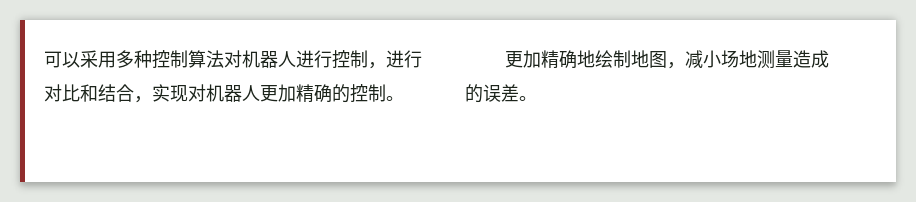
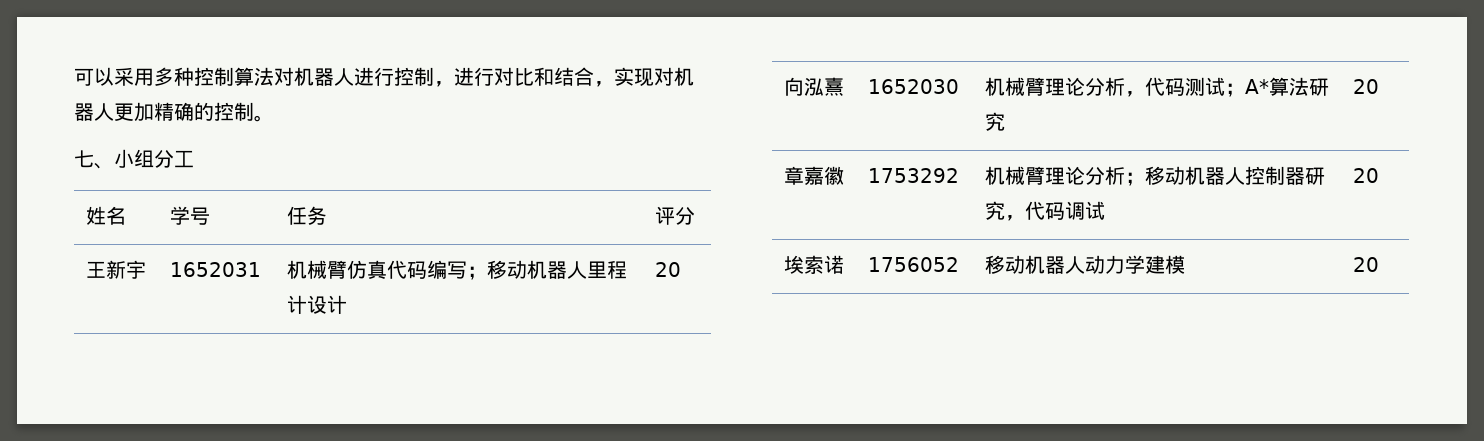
- 更加精确地绘制地图，减小场地测量造成的误差。
+ 七、小组分工
+ 姓名 | 学号 | 任务 | 评分
+ 王新宇 | 1652031 | 机械臂仿真代码编写；移动机器人里程计设计 | 20
+ 向泓熹 | 1652030 | 机械臂理论分析，代码测试；A*算法研究 | 20
+ 章嘉徽 | 1753292 | 机械臂理论分析；移动机器人控制器研究，代码调试 | 20
+ 埃索诺 | 1756052 | 移动机器人动力学建模 | 20

